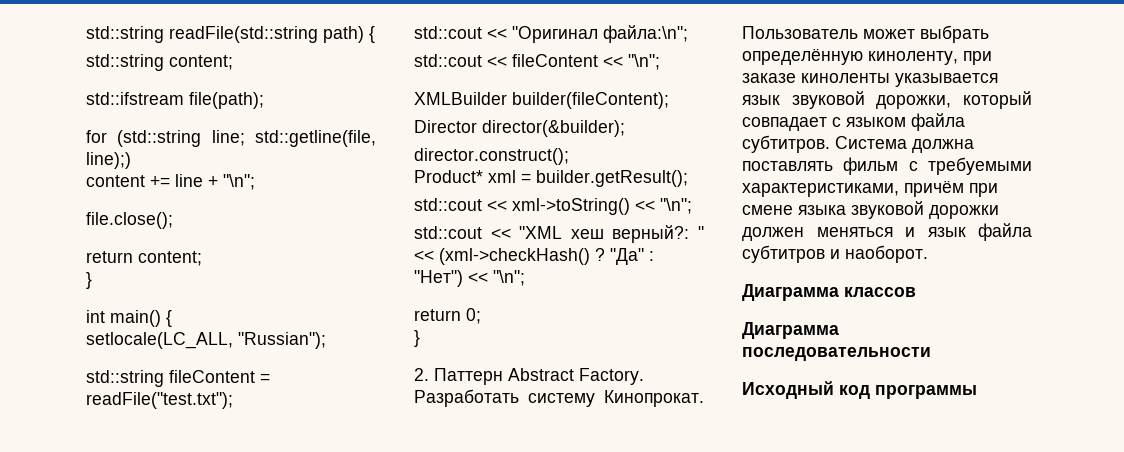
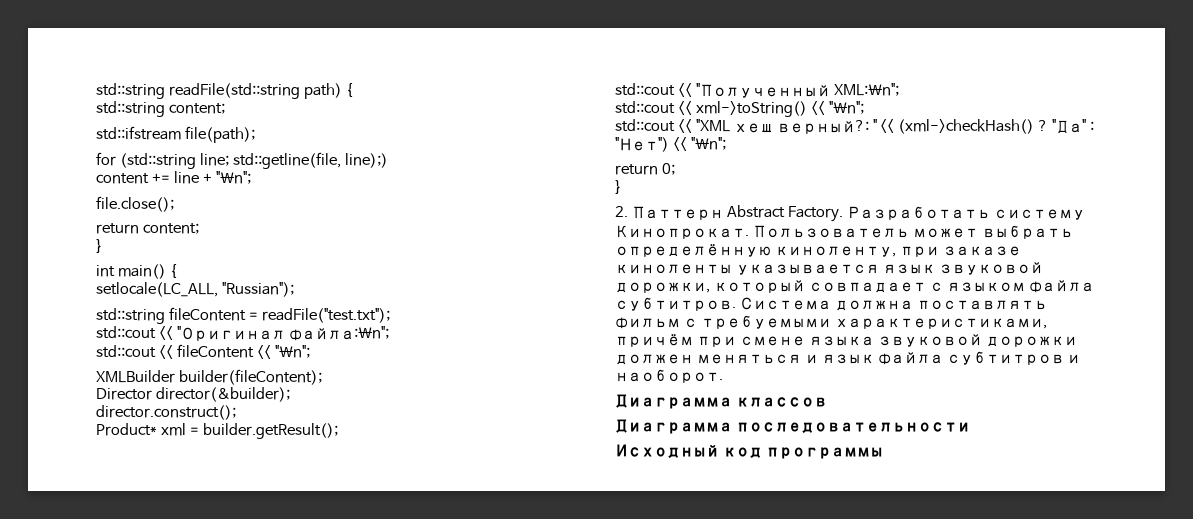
+ std::cout << "Полученный XML:\n";

